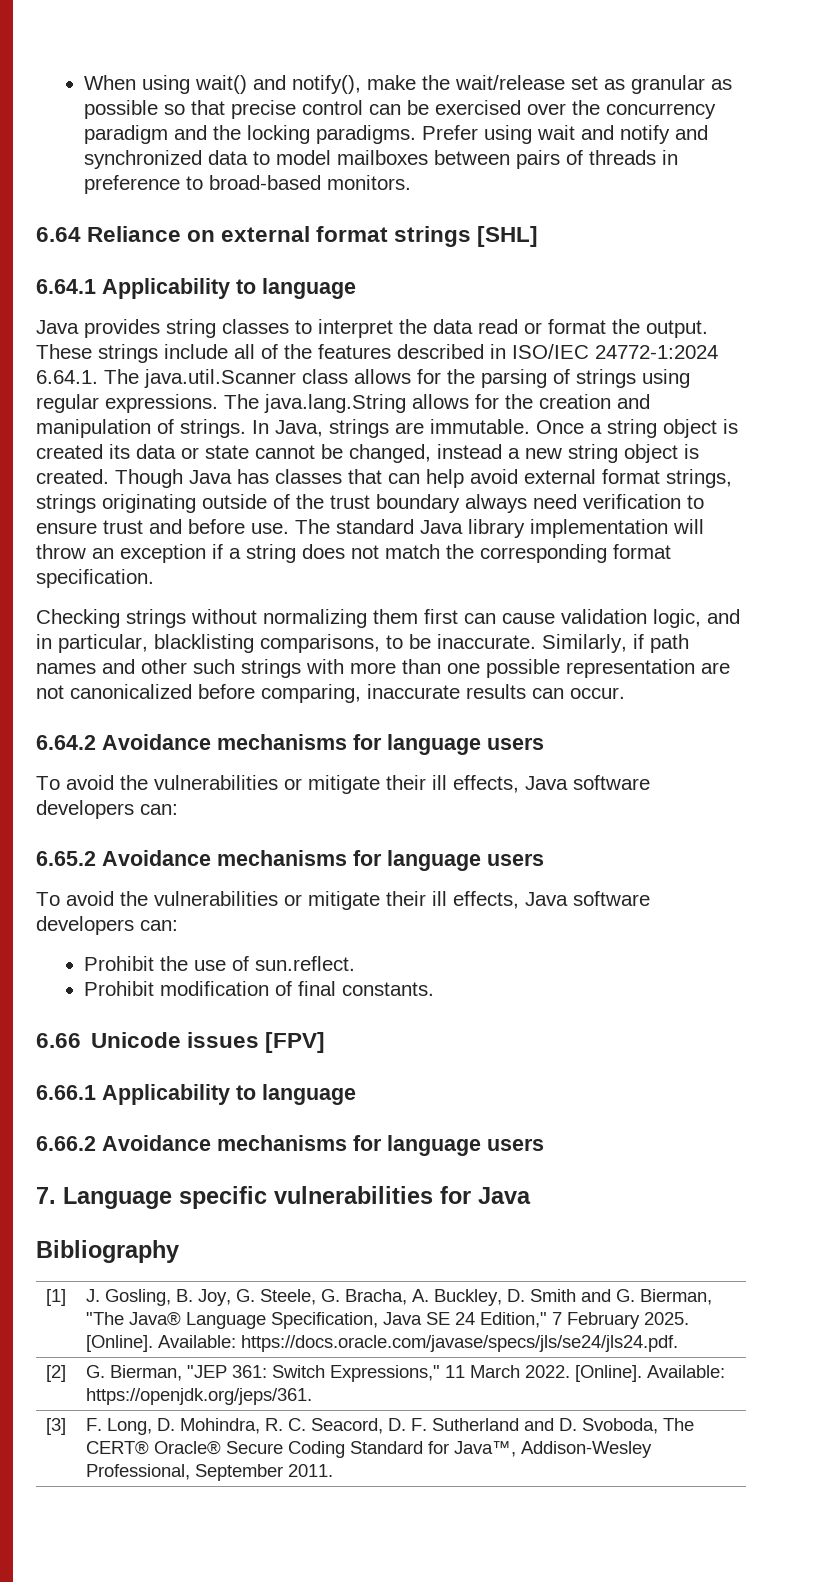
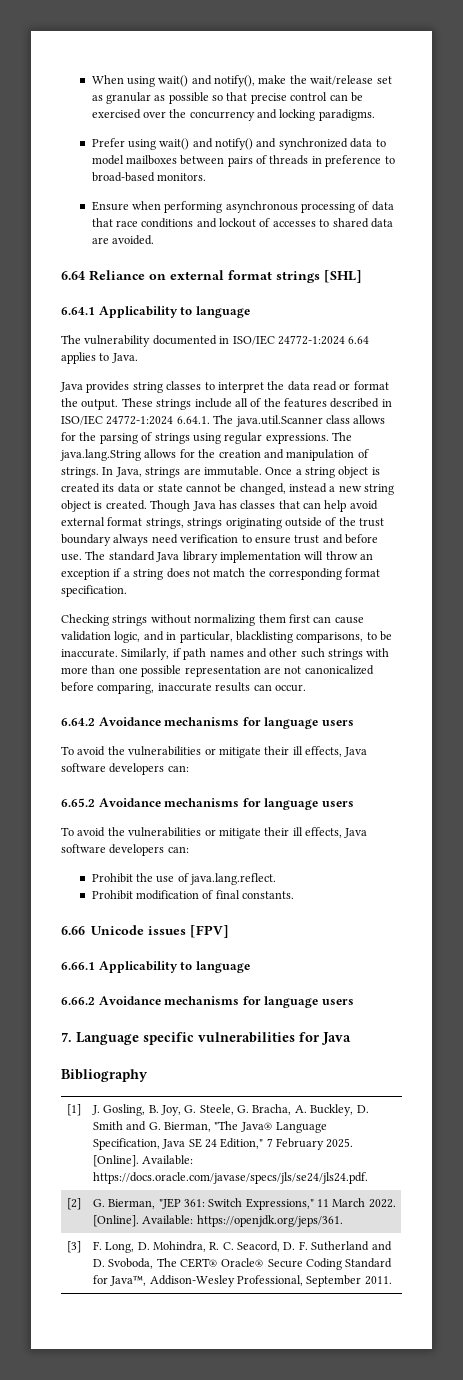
- When using wait() and notify(), make the wait/release set as granular as possible so that precise control can be exercised over the concurrency paradigm and the locking paradigms. Prefer using wait and notify and synchronized data to model mailboxes between pairs of threads in preference to broad-based monitors.
+ When using wait() and notify(), make the wait/release set as granular as possible so that precise control can be exercised over the concurrency and locking paradigms.
+ Prefer using wait() and notify() and synchronized data to model mailboxes between pairs of threads in preference to broad-based monitors.
+ Ensure when performing asynchronous processing of data that race conditions and lockout of accesses to shared data are avoided.
+ The vulnerability documented in ISO/IEC 24772-1:2024 6.64 applies to Java.
- Prohibit the use of sun.reflect.
+ Prohibit the use of java.lang.reflect.

